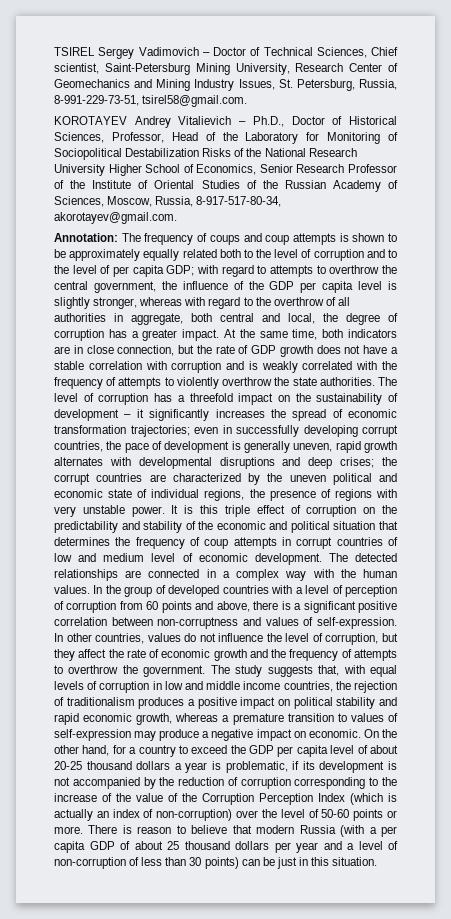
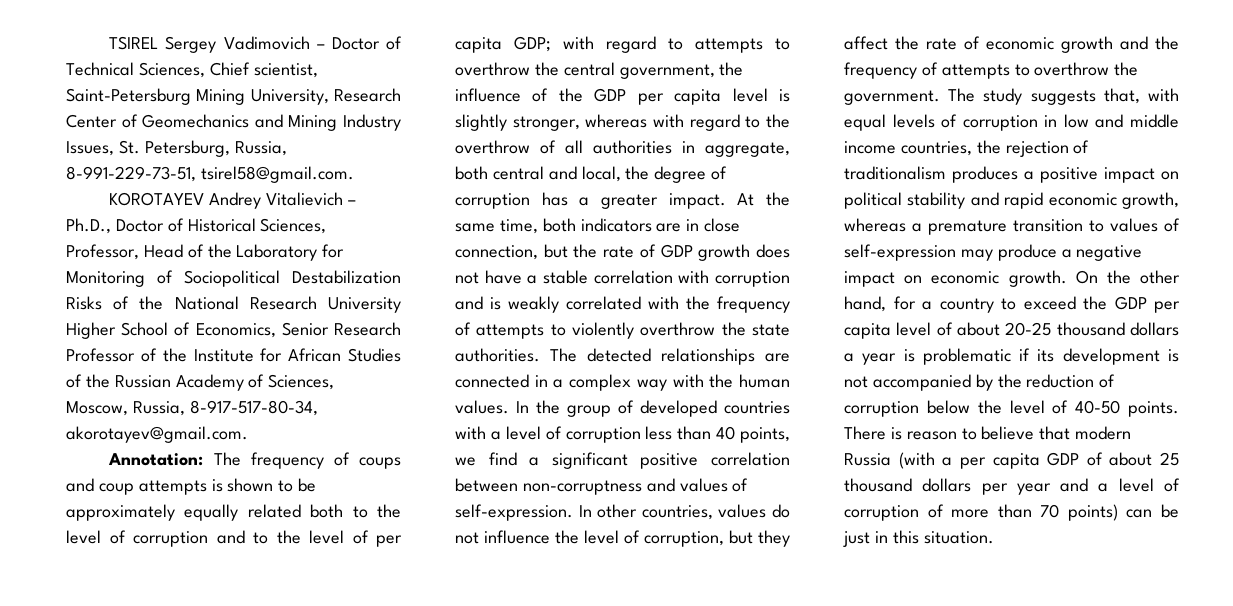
- KOROTAYEV Andrey Vitalievich – Ph.D., Doctor of Historical Sciences, Professor, Head of the Laboratory for Monitoring of Sociopolitical Destabilization Risks of the National Research University Higher School of Economics, Senior Research Professor of the Institute of Oriental Studies of the Russian Academy of Sciences, Moscow, Russia, 8-917-517-80-34, akorotayev@gmail.com.
+ KOROTAYEV Andrey Vitalievich – Ph.D., Doctor of Historical Sciences, Professor, Head of the Laboratory for Monitoring of Sociopolitical Destabilization Risks of the National Research University Higher School of Economics, Senior Research Professor of the Institute for African Studies of the Russian Academy of Sciences, Moscow, Russia, 8-917-517-80-34, akorotayev@gmail.com.
- The level of corruption has a threefold impact on the sustainability of development – it significantly increases the spread of economic transformation trajectories; even in successfully developing corrupt countries, the pace of development is generally uneven, rapid growth alternates with developmental disruptions and deep crises; the corrupt countries are characterized by the uneven political and economic state of individual regions, the presence of regions with very unstable power. It is this triple effect of corruption on the predictability and stability of the economic and political situation that determines the frequency of coup attempts in corrupt countries of low and medium level of economic development. The detected relationships are connected in a complex way with the human values.
+ The detected relationships are connected in a complex way with the human values.
- In the group of developed countries with a level of perception of corruption from 60 points and above, there is a significant positive correlation between non-corruptness and values of self-expression.
+ In the group of developed countries with a level of corruption less than 40 points, we find a significant positive correlation between non-corruptness and values of self-expression.
- The study suggests that, with equal levels of corruption in low and middle income countries, the rejection of traditionalism produces a positive impact on political stability and rapid economic growth, whereas a premature transition to values of self-expression may produce a negative impact on economic.
+ The study suggests that, with equal levels of corruption in low and middle income countries, the rejection of traditionalism produces a positive impact on political stability and rapid economic growth, whereas a premature transition to values of self-expression may produce a negative impact on economic growth.
- On the other hand, for a country to exceed the GDP per capita level of about 20-25 thousand dollars a year is problematic, if its development is not accompanied by the reduction of corruption corresponding to the increase of the value of the Corruption Perception Index (which is actually an index of non-corruption) over the level of 50-60 points or more.
+ On the other hand, for a country to exceed the GDP per capita level of about 20-25 thousand dollars a year is problematic if its development is not accompanied by the reduction of corruption below the level of 40-50 points.
- There is reason to believe that modern Russia (with a per capita GDP of about 25 thousand dollars per year and a level of non-corruption of less than 30 points) can be just in this situation.
+ There is reason to believe that modern Russia (with a per capita GDP of about 25 thousand dollars per year and a level of corruption of more than 70 points) can be just in this situation.

